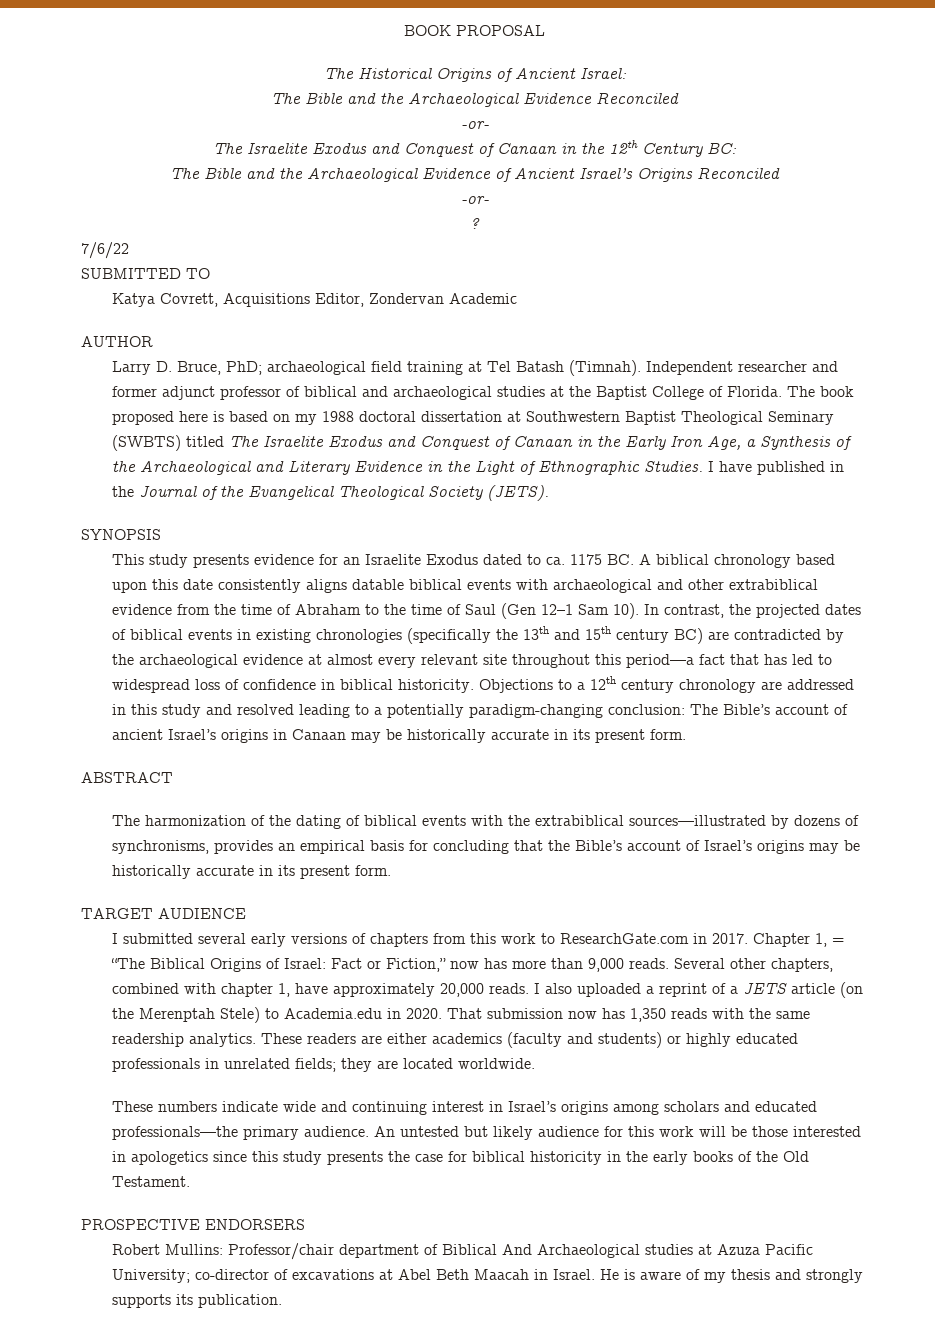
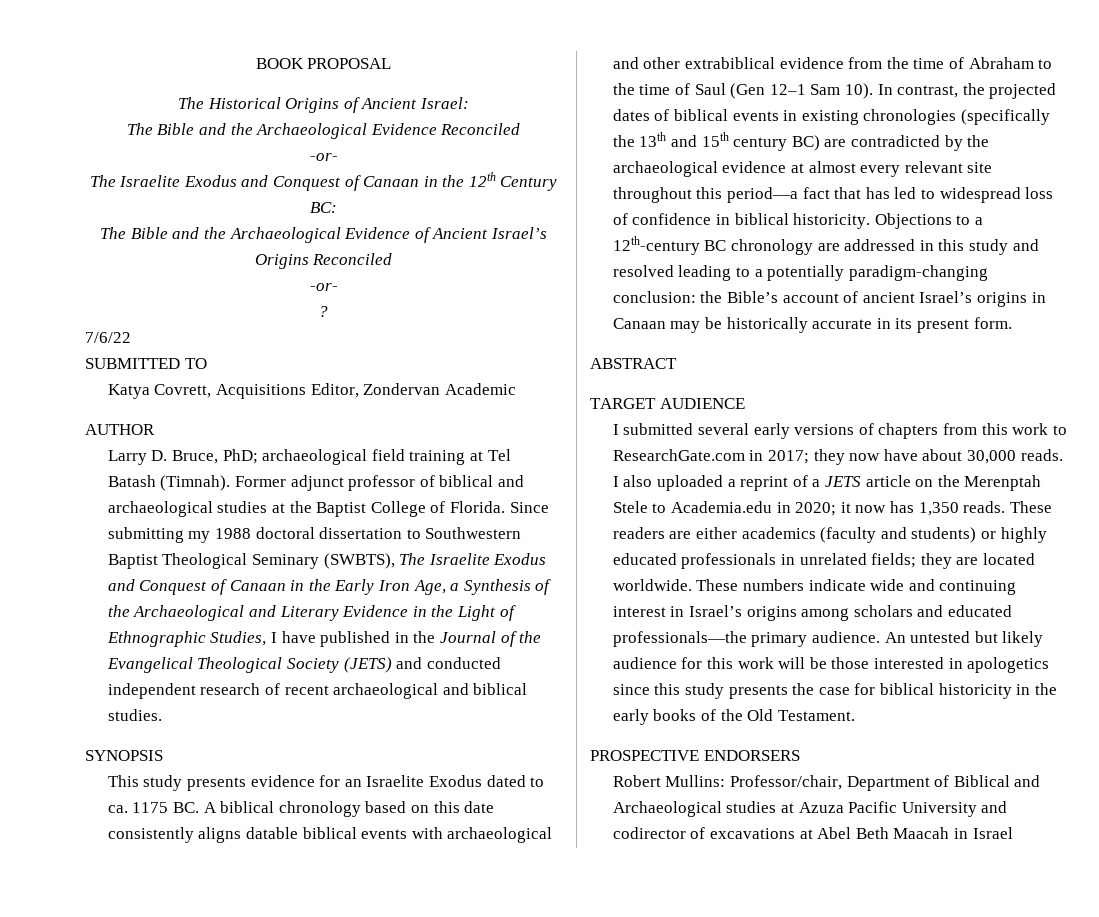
- Independent researcher and former adjunct professor of biblical and archaeological studies at the Baptist College of Florida.
+ Former adjunct professor of biblical and archaeological studies at the Baptist College of Florida.
- The book proposed here is based on my 1988 doctoral dissertation at Southwestern Baptist Theological Seminary (SWBTS) titled The Israelite Exodus and Conquest of Canaan in the Early Iron Age, a Synthesis of the Archaeological and Literary Evidence in the Light of Ethnographic Studies. I have published in the Journal of the Evangelical Theological Society (JETS).
+ Since submitting my 1988 doctoral dissertation to Southwestern Baptist Theological Seminary (SWBTS), The Israelite Exodus and Conquest of Canaan in the Early Iron Age, a Synthesis of the Archaeological and Literary Evidence in the Light of Ethnographic Studies, I have published in the Journal of the Evangelical Theological Society (JETS) and conducted independent research of recent archaeological and biblical studies.
- This study presents evidence for an Israelite Exodus dated to ca. 1175 BC. A biblical chronology based upon this date consistently aligns datable biblical events with archaeological and other extrabiblical evidence from the time of Abraham to the time of Saul (Gen 12–1 Sam 10).
+ This study presents evidence for an Israelite Exodus dated to ca. 1175 BC. A biblical chronology based on this date consistently aligns datable biblical events with archaeological and other extrabiblical evidence from the time of Abraham to the time of Saul (Gen 12–1 Sam 10).
- Objections to a 12th century chronology are addressed in this study and resolved leading to a potentially paradigm-changing conclusion: The Bible’s account of ancient Israel’s origins in Canaan may be historically accurate in its present form.
+ Objections to a 12th-century BC chronology are addressed in this study and resolved leading to a potentially paradigm-changing conclusion: the Bible’s account of ancient Israel’s origins in Canaan may be historically accurate in its present form.
- The harmonization of the dating of biblical events with the extrabiblical sources—illustrated by dozens of synchronisms, provides an empirical basis for concluding that the Bible’s account of Israel’s origins may be historically accurate in its present form.
- I submitted several early versions of chapters from this work to ResearchGate.com in 2017. Chapter 1, = “The Biblical Origins of Israel: Fact or Fiction,” now has more than 9,000 reads. Several other chapters, combined with chapter 1, have approximately 20,000 reads.
+ I submitted several early versions of chapters from this work to ResearchGate.com in 2017; they now have about 30,000 reads.
- I also uploaded a reprint of a JETS article (on the Merenptah Stele) to Academia.edu in 2020. That submission now has 1,350 reads with the same readership analytics.
+ I also uploaded a reprint of a JETS article on the Merenptah Stele to Academia.edu in 2020; it now has 1,350 reads.
- These readers are either academics (faculty and students) or highly educated professionals in unrelated fields; they are located worldwide.
- These numbers indicate wide and continuing interest in Israel’s origins among scholars and educated professionals—the primary audience.
+ These readers are either academics (faculty and students) or highly educated professionals in unrelated fields; they are located worldwide. These numbers indicate wide and continuing interest in Israel’s origins among scholars and educated professionals—the primary audience.
- Robert Mullins: Professor/chair department of Biblical And Archaeological studies at Azuza Pacific University; co-director of excavations at Abel Beth Maacah in Israel. He is aware of my thesis and strongly supports its publication.
+ Robert Mullins: Professor/chair, Department of Biblical and Archaeological studies at Azuza Pacific University and codirector of excavations at Abel Beth Maacah in Israel

